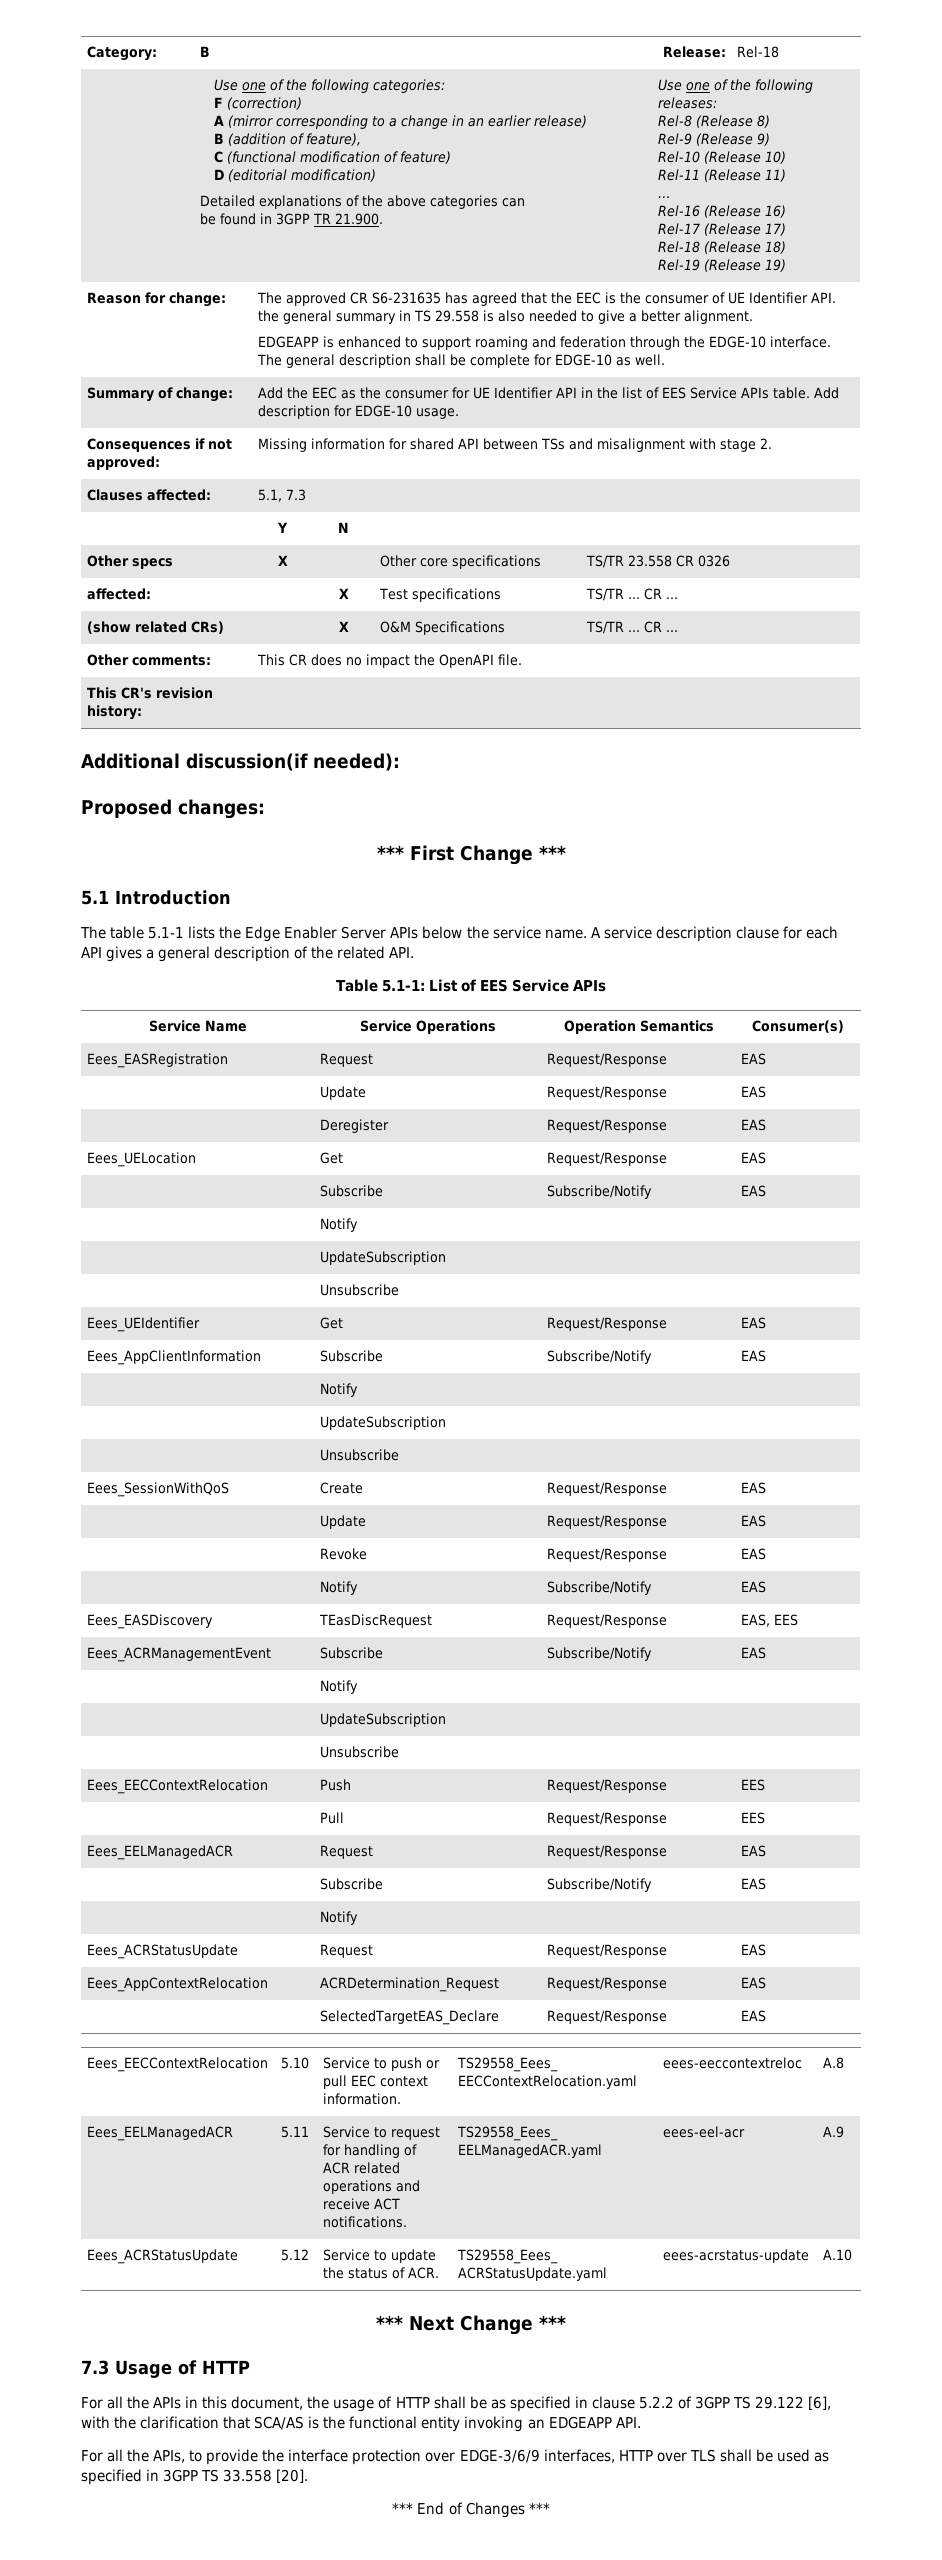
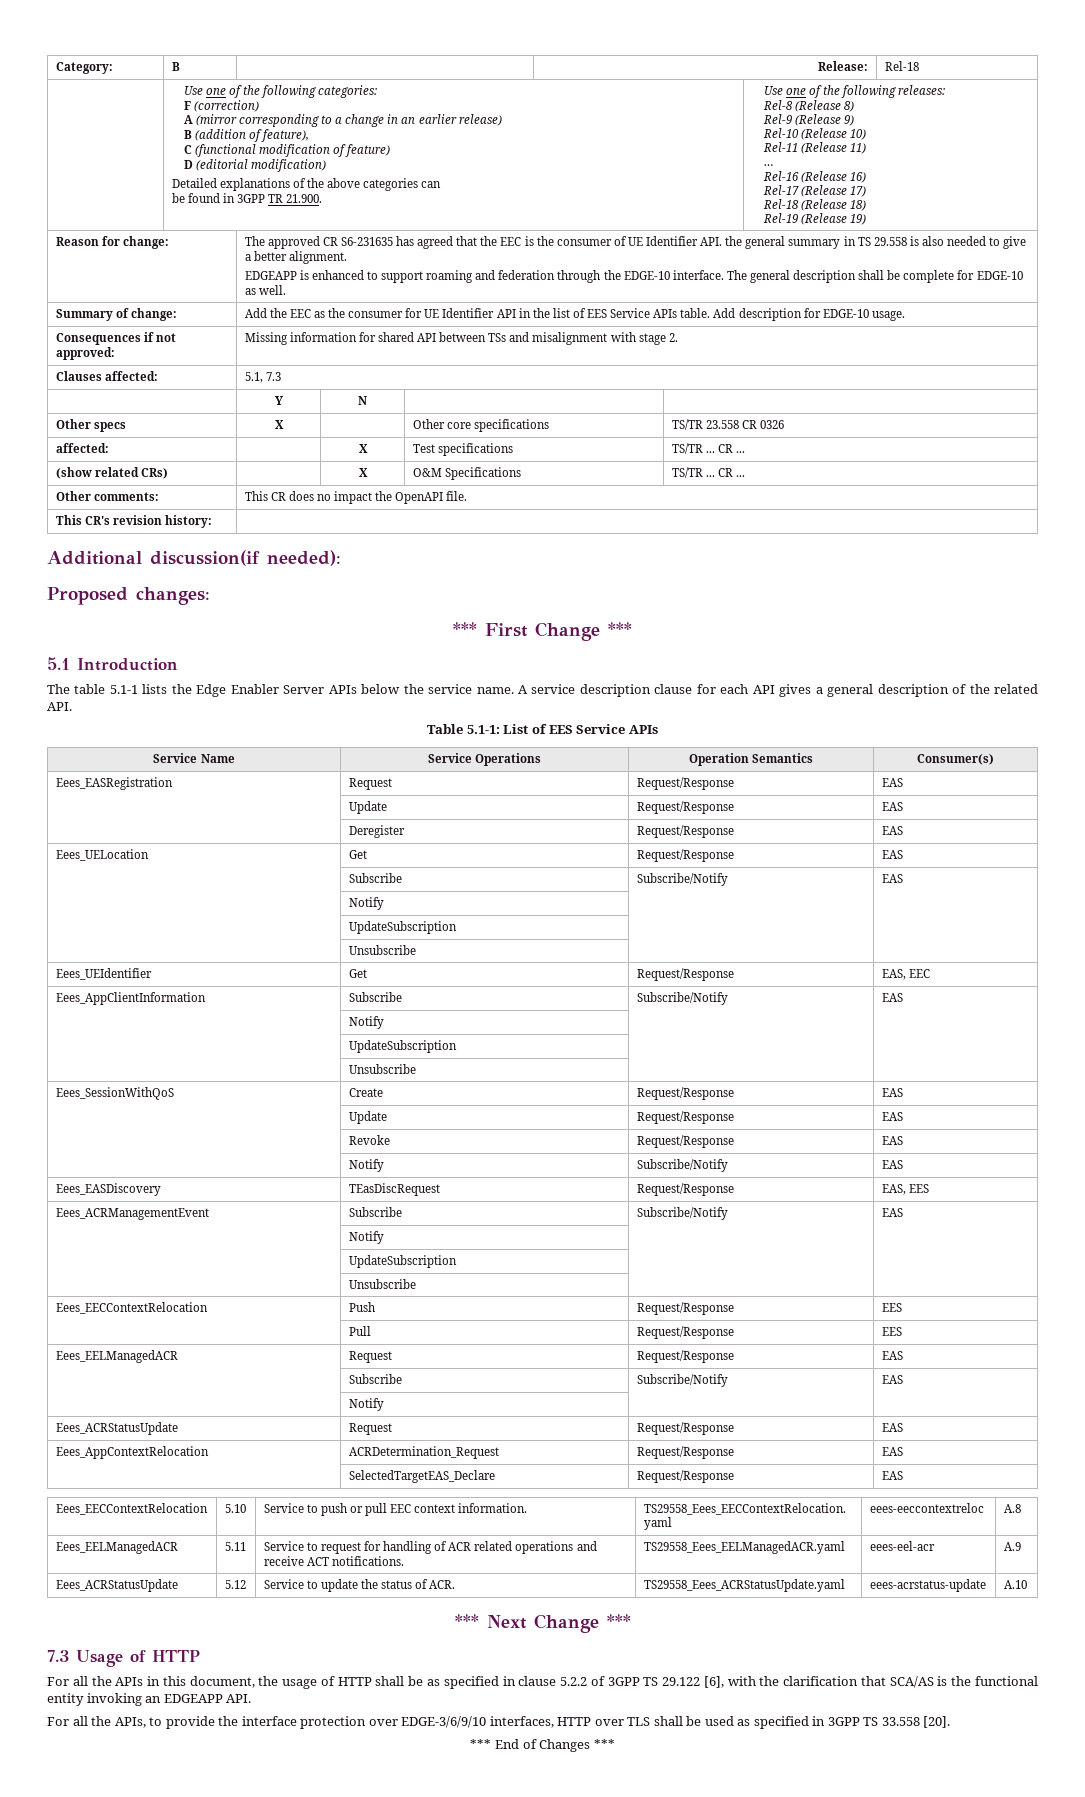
- Eees_UEIdentifier | Get | Request/Response | EAS
+ Eees_UEIdentifier | Get | Request/Response | EAS, EEC
- For all the APIs, to provide the interface protection over EDGE-3/6/9 interfaces, HTTP over TLS shall be used as specified in 3GPP TS 33.558 [20].
+ For all the APIs, to provide the interface protection over EDGE-3/6/9/10 interfaces, HTTP over TLS shall be used as specified in 3GPP TS 33.558 [20].

